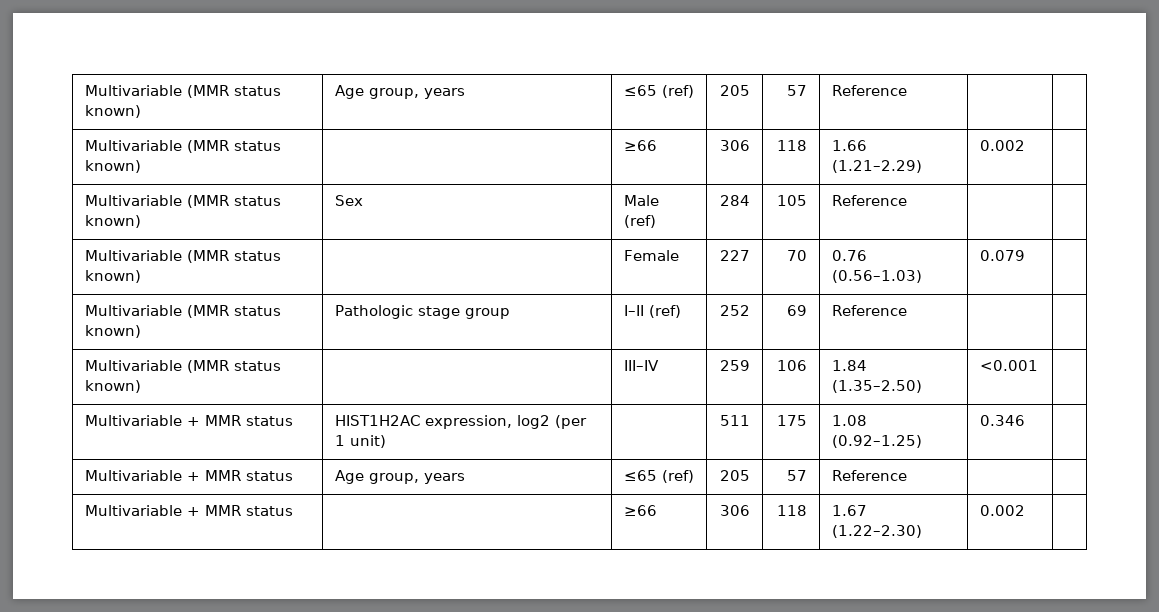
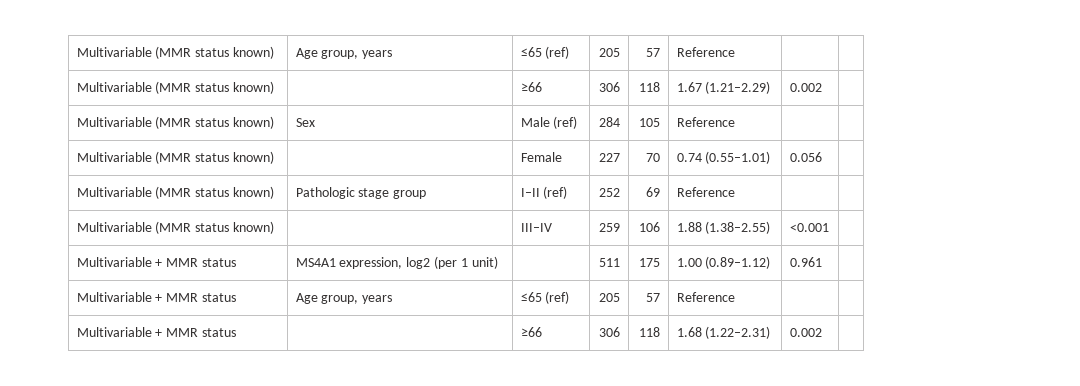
- Multivariable (MMR status known) | | ≥66 | 306 | 118 | 1.66 (1.21–2.29) | 0.002 |
+ Multivariable (MMR status known) | | ≥66 | 306 | 118 | 1.67 (1.21–2.29) | 0.002 |
- Multivariable (MMR status known) | | Female | 227 | 70 | 0.76 (0.56–1.03) | 0.079 |
+ Multivariable (MMR status known) | | Female | 227 | 70 | 0.74 (0.55–1.01) | 0.056 |
- Multivariable (MMR status known) | | III–IV | 259 | 106 | 1.84 (1.35–2.50) | <0.001 |
+ Multivariable (MMR status known) | | III–IV | 259 | 106 | 1.88 (1.38–2.55) | <0.001 |
- Multivariable + MMR status | HIST1H2AC expression, log2 (per 1 unit) | | 511 | 175 | 1.08 (0.92–1.25) | 0.346 |
+ Multivariable + MMR status | MS4A1 expression, log2 (per 1 unit) | | 511 | 175 | 1.00 (0.89–1.12) | 0.961 |
- Multivariable + MMR status | | ≥66 | 306 | 118 | 1.67 (1.22–2.30) | 0.002 |
+ Multivariable + MMR status | | ≥66 | 306 | 118 | 1.68 (1.22–2.31) | 0.002 |

